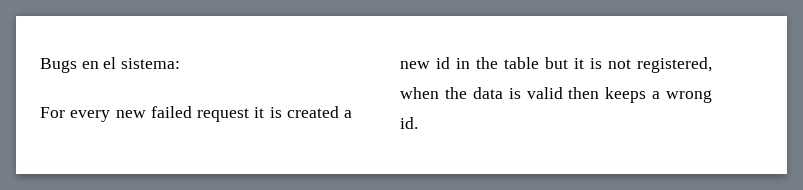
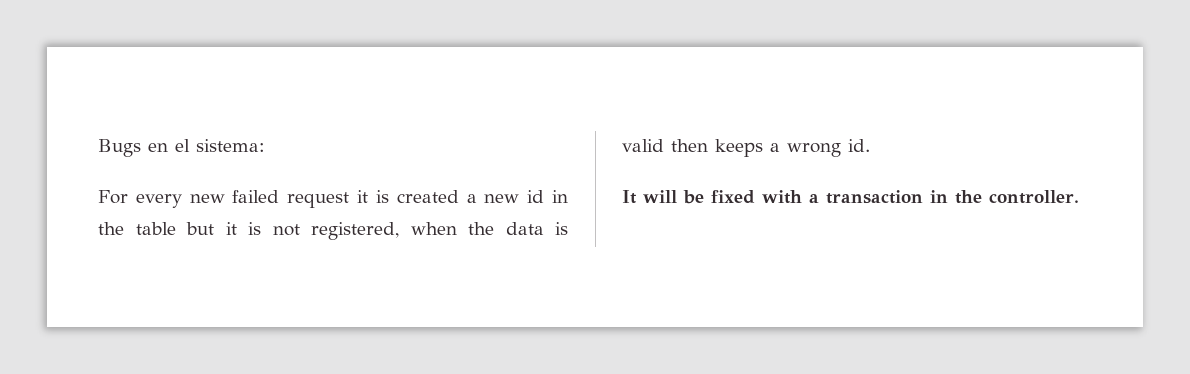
+ It will be fixed with a transaction in the controller.

